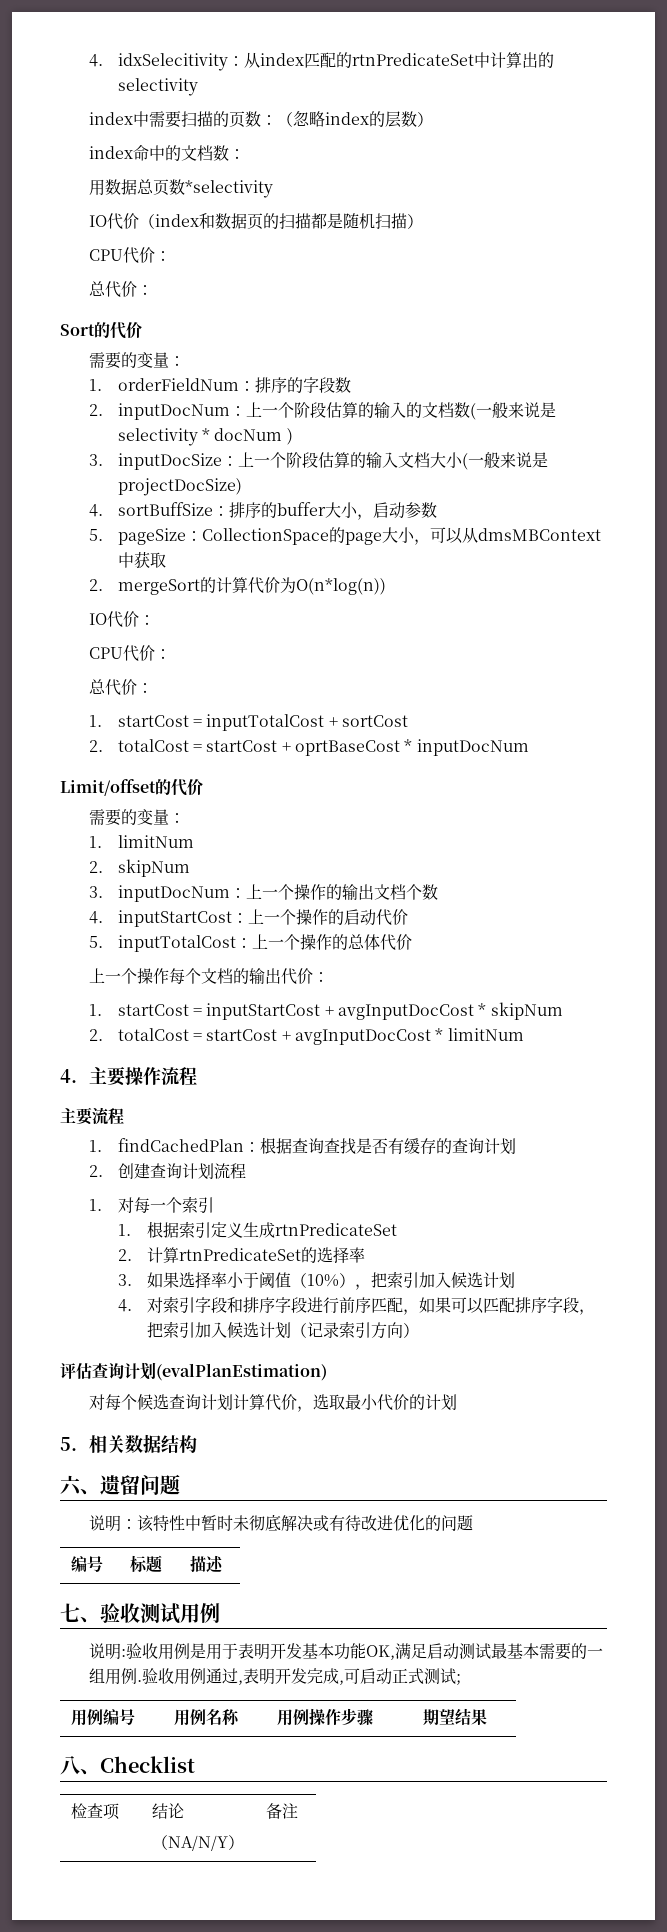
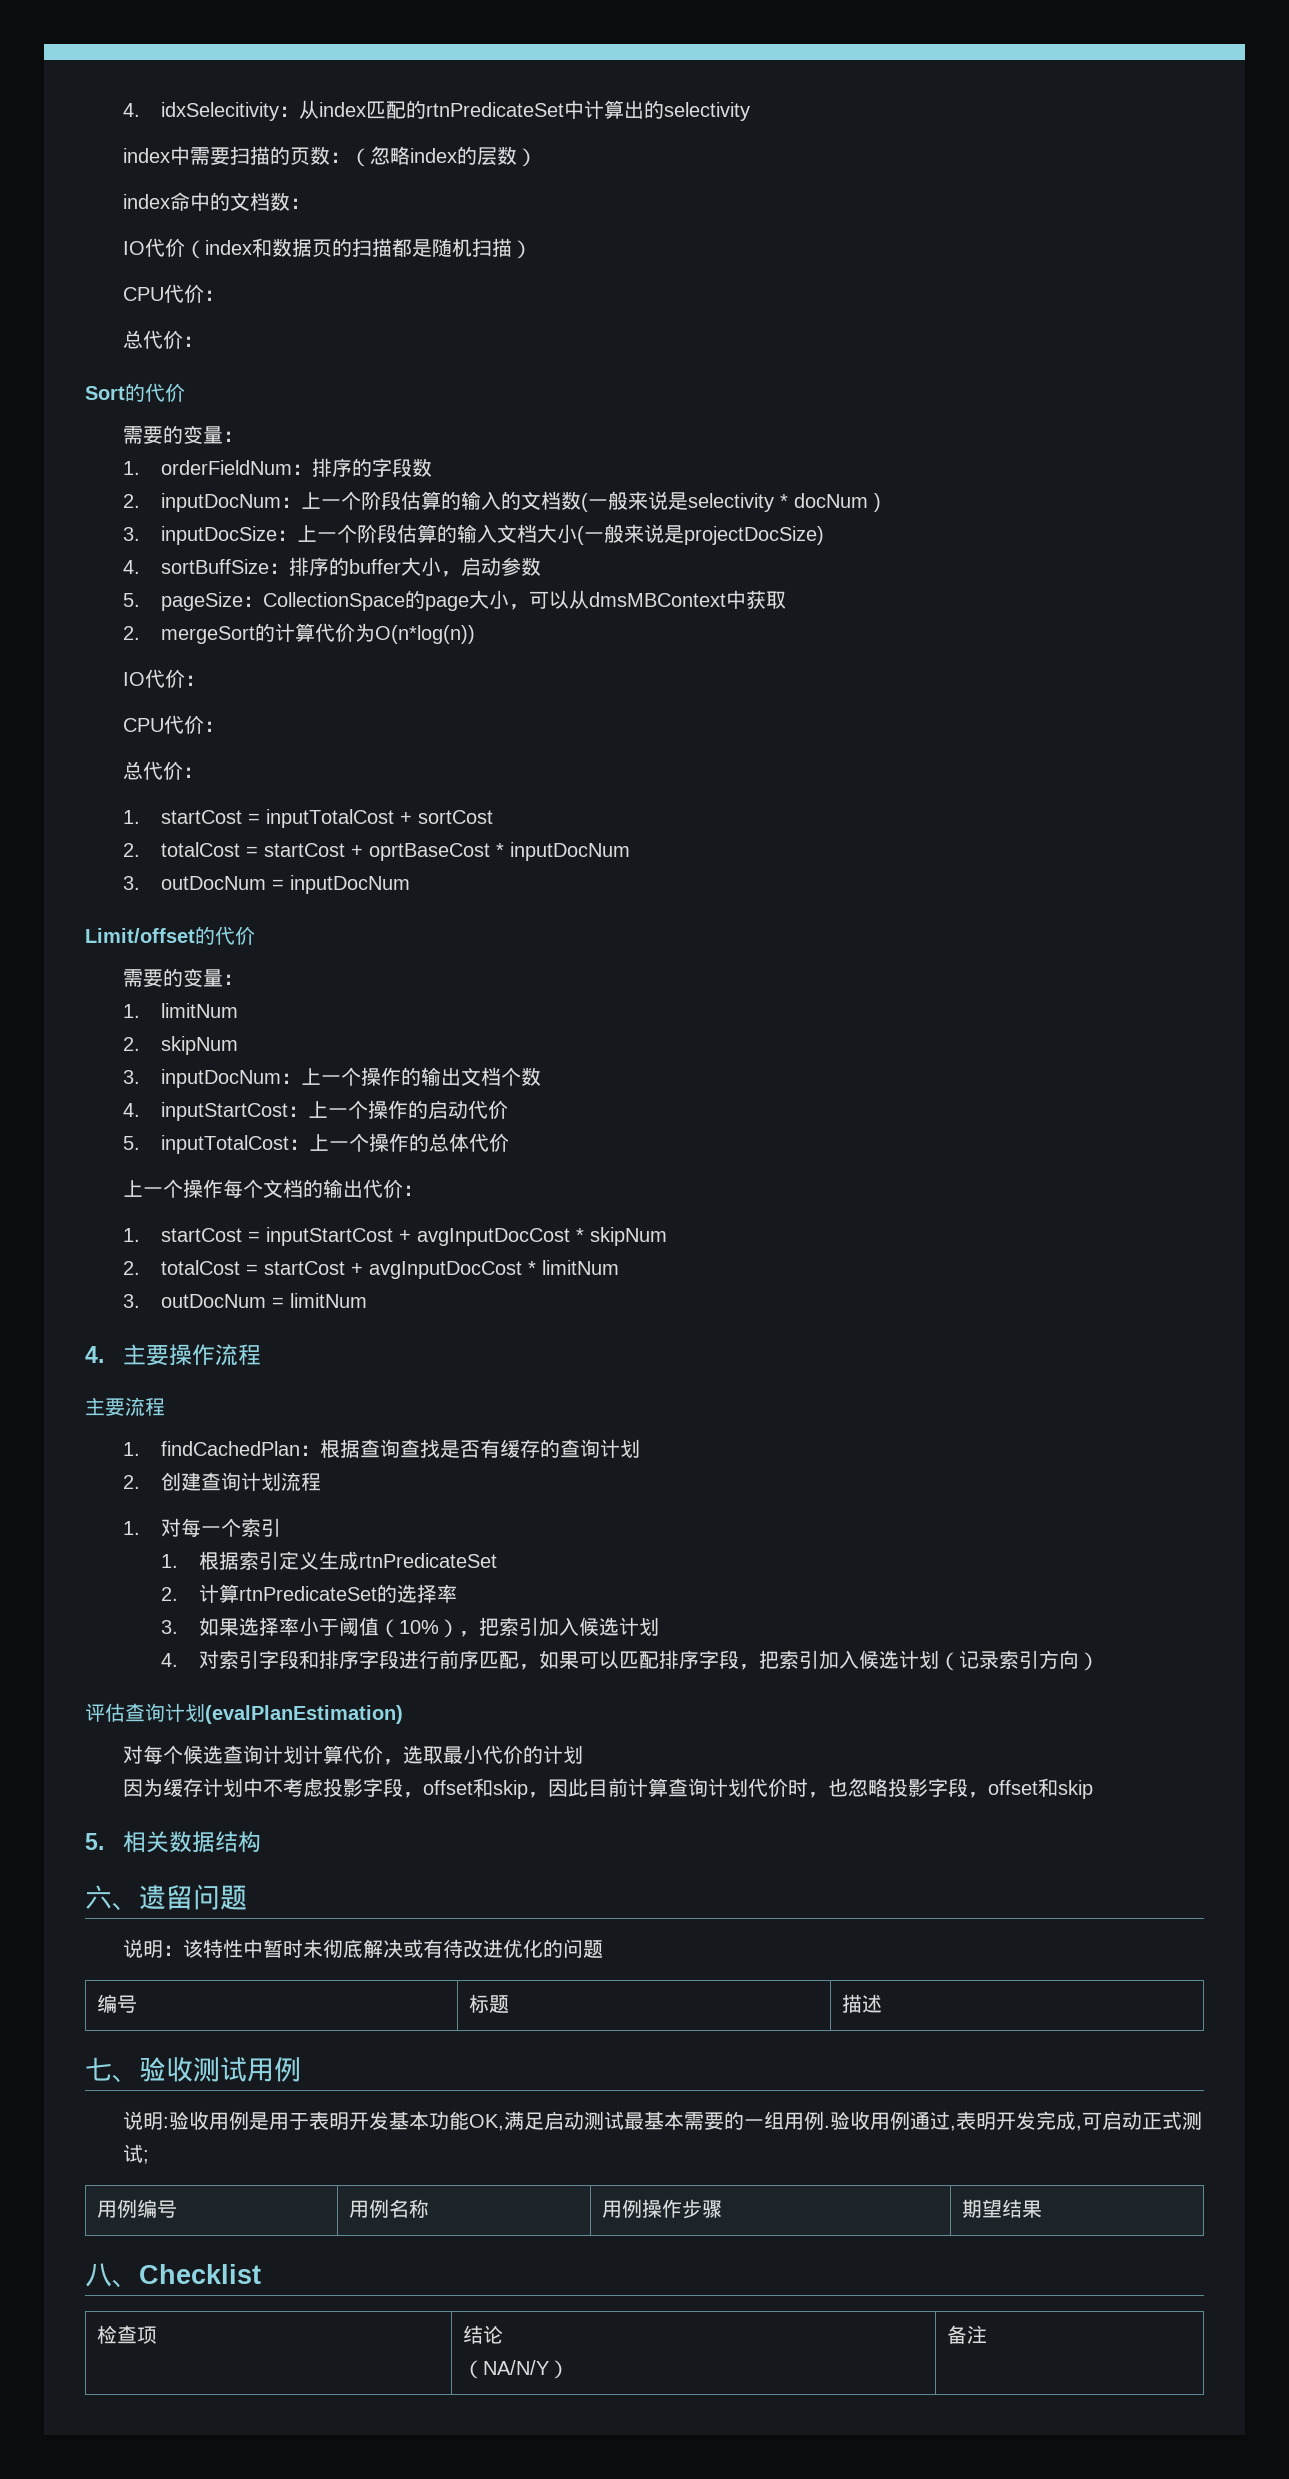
- 用数据总页数*selectivity
+ 3. outDocNum = inputDocNum
+ 3. outDocNum = limitNum
+ 因为缓存计划中不考虑投影字段，offset和skip，因此目前计算查询计划代价时，也忽略投影字段，offset和skip

